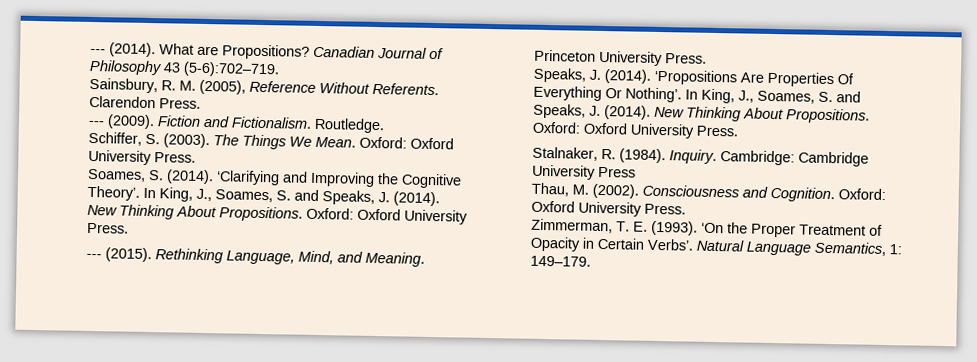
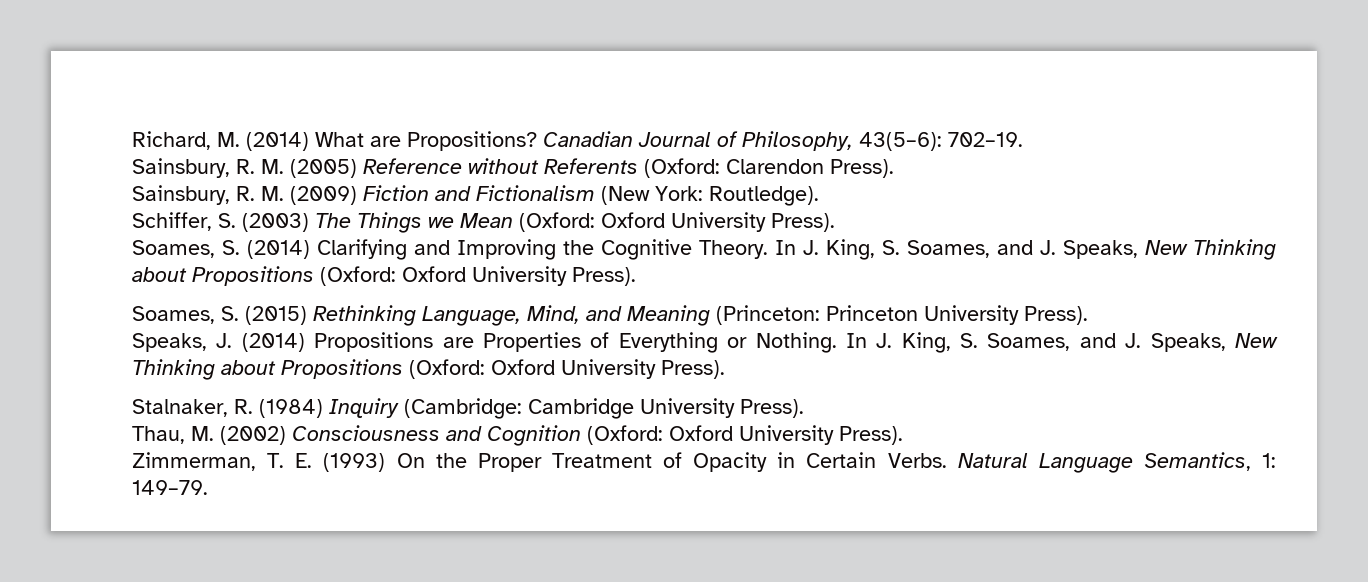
- --- (2014). What are Propositions?
+ Richard, M. (2014) What are Propositions?
- Canadian Journal of Philosophy 43 (5-6):702–719.
- Sainsbury, R. M. (2005), Reference Without Referents. Clarendon Press.
- --- (2009). Fiction and Fictionalism. Routledge.
+ Canadian Journal of Philosophy, 43(5–6): 702–19.
+ Sainsbury, R. M. (2005) Reference without Referents (Oxford: Clarendon Press).
+ Sainsbury, R. M. (2009) Fiction and Fictionalism (New York: Routledge).
- Schiffer, S. (2003). The Things We Mean. Oxford: Oxford University Press.
- Soames, S. (2014). ‘Clarifying and Improving the Cognitive Theory’. In King, J., Soames, S. and Speaks, J. (2014). New Thinking About Propositions. Oxford: Oxford University Press.
- --- (2015). Rethinking Language, Mind, and Meaning. Princeton University Press.
- Speaks, J. (2014). ‘Propositions Are Properties Of Everything Or Nothing’. In King, J., Soames, S. and Speaks, J. (2014). New Thinking About Propositions. Oxford: Oxford University Press.
+ Schiffer, S. (2003) The Things we Mean (Oxford: Oxford University Press).
+ Soames, S. (2014) Clarifying and Improving the Cognitive Theory. In J. King, S. Soames, and J. Speaks, New Thinking about Propositions (Oxford: Oxford University Press).
+ Soames, S. (2015) Rethinking Language, Mind, and Meaning (Princeton: Princeton University Press).
+ Speaks, J. (2014) Propositions are Properties of Everything or Nothing. In J. King, S. Soames, and J. Speaks, New Thinking about Propositions (Oxford: Oxford University Press).
- Stalnaker, R. (1984). Inquiry. Cambridge: Cambridge University Press
+ Stalnaker, R. (1984) Inquiry (Cambridge: Cambridge University Press).
- Thau, M. (2002). Consciousness and Cognition. Oxford: Oxford University Press.
+ Thau, M. (2002) Consciousness and Cognition (Oxford: Oxford University Press).
- Zimmerman, T. E. (1993). ‘On the Proper Treatment of Opacity in Certain Verbs’.
+ Zimmerman, T. E. (1993) On the Proper Treatment of Opacity in Certain Verbs.
- Natural Language Semantics, 1: 149–179.
+ Natural Language Semantics, 1: 149–79.

